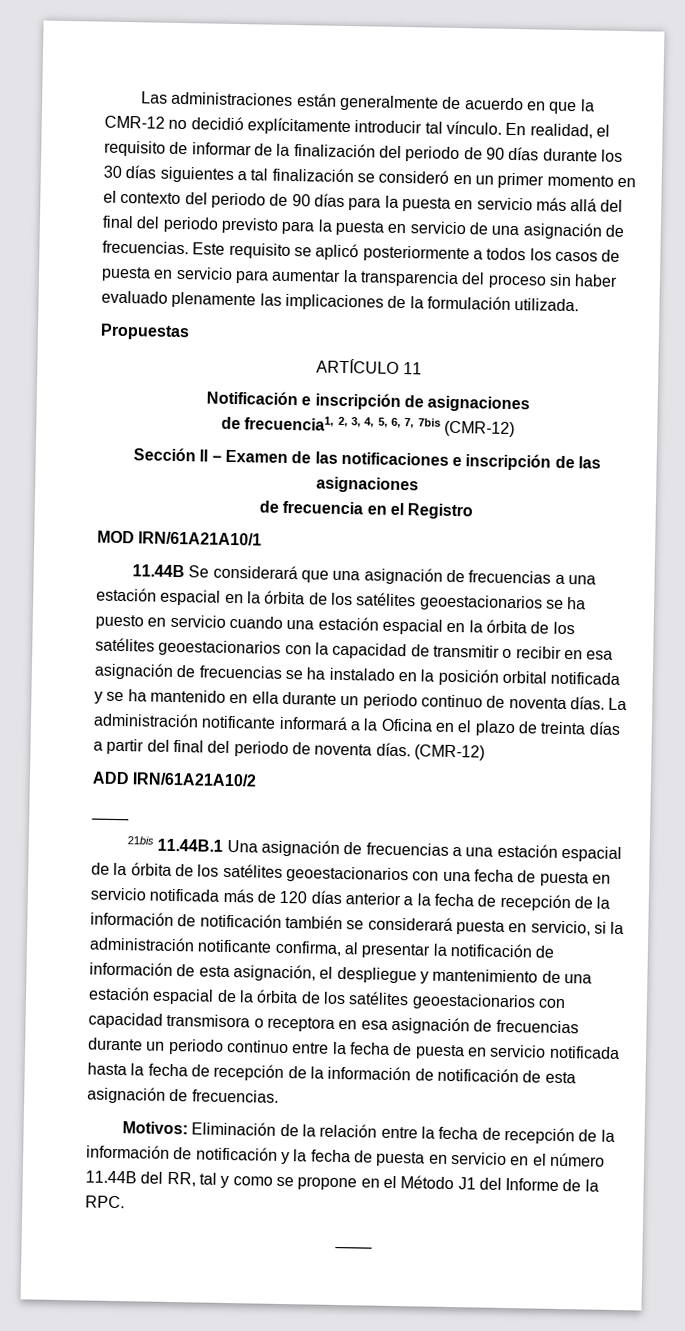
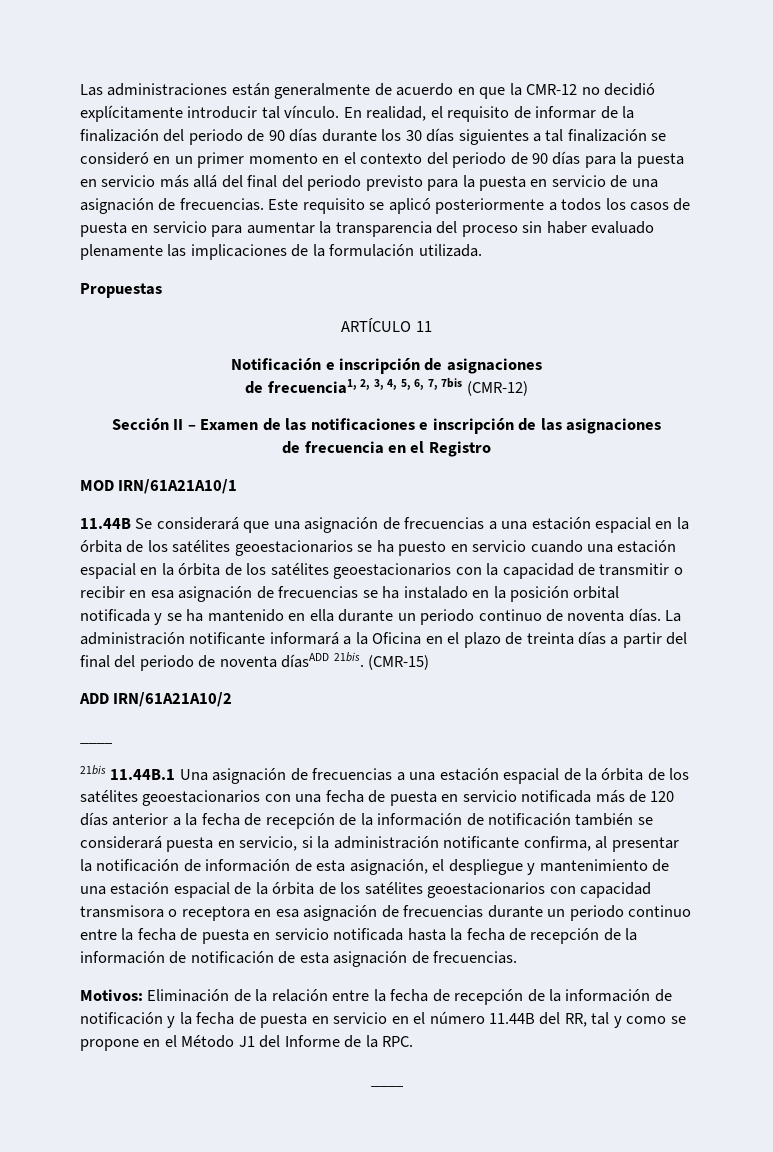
- La administración notificante informará a la Oficina en el plazo de treinta días a partir del final del periodo de noventa días. (CMR-12)
+ La administración notificante informará a la Oficina en el plazo de treinta días a partir del final del periodo de noventa díasADD 21bis. (CMR-15)

